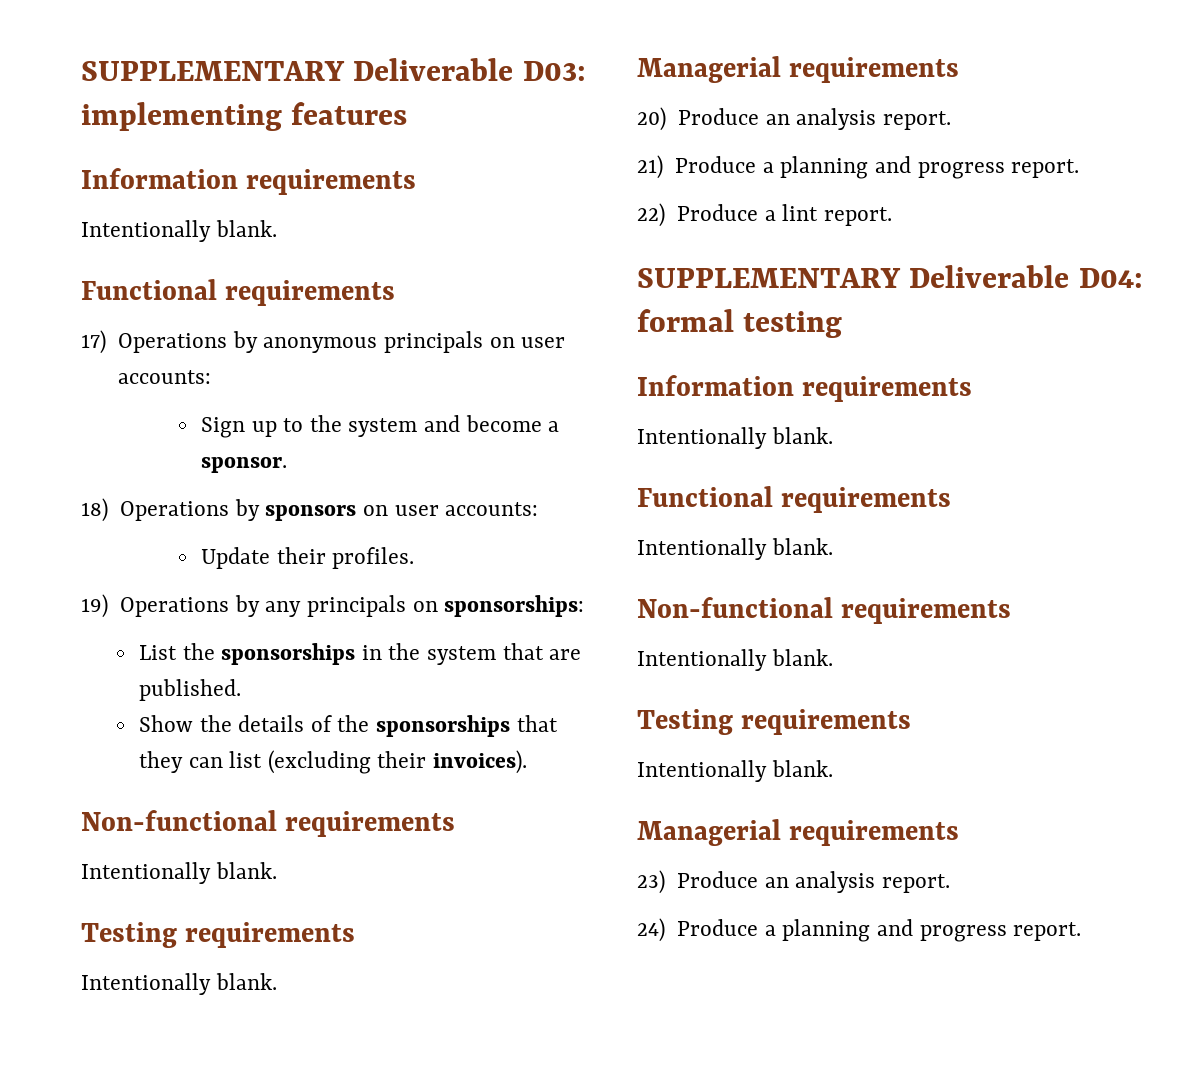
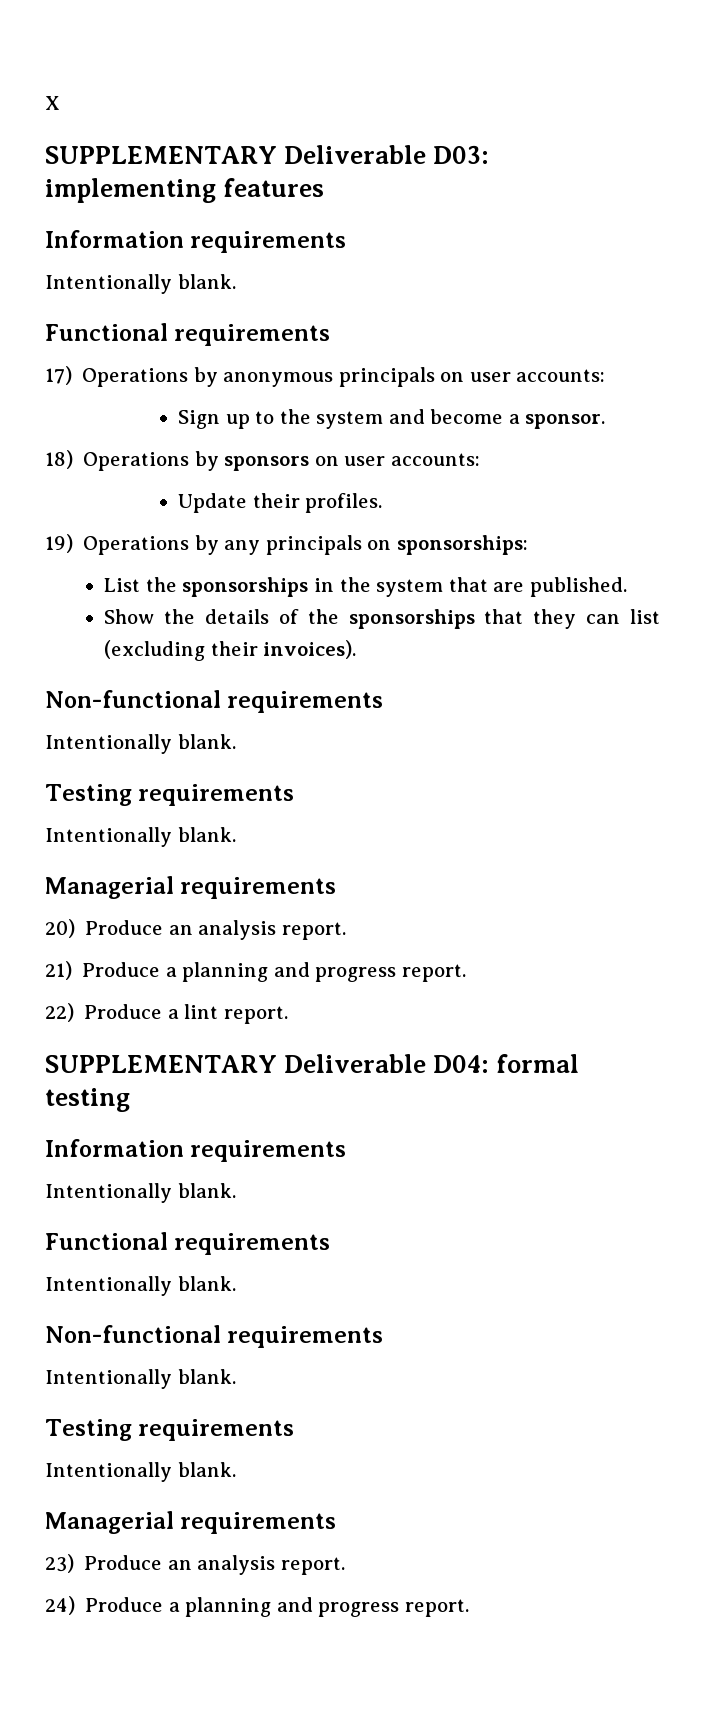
+ X

